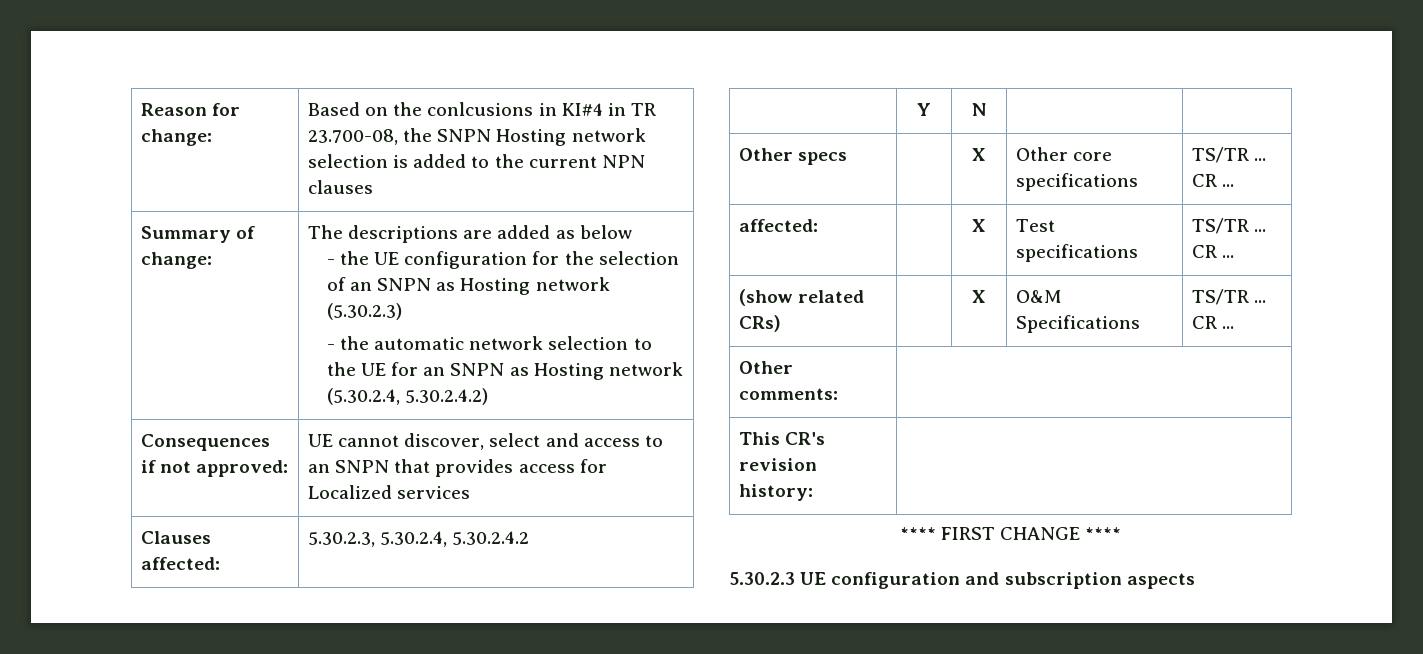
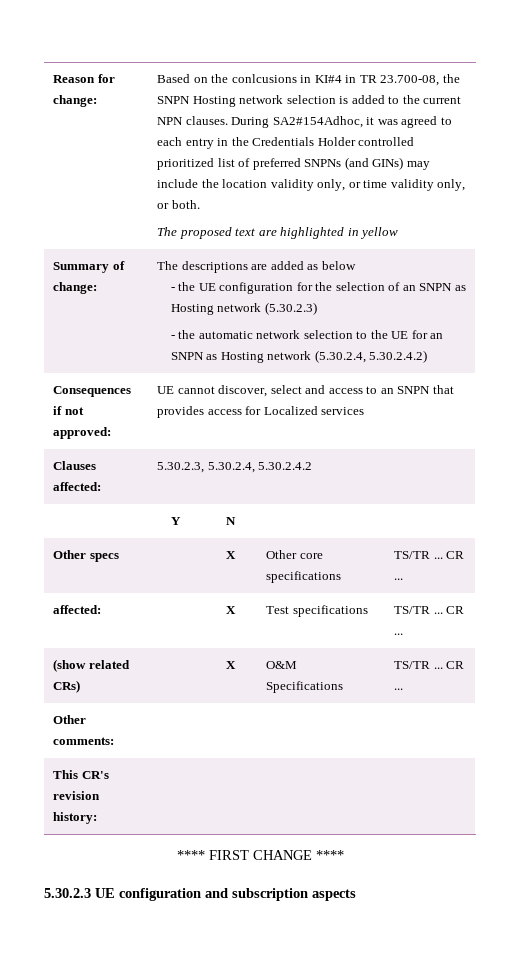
- Based on the conlcusions in KI#4 in TR 23.700-08, the SNPN Hosting network selection is added to the current NPN clauses
+ Based on the conlcusions in KI#4 in TR 23.700-08, the SNPN Hosting network selection is added to the current NPN clauses. During SA2#154Adhoc, it was agreed to each entry in the Credentials Holder controlled prioritized list of preferred SNPNs (and GINs) may include the location validity only, or time validity only, or both.
+ The proposed text are highlighted in yellow

